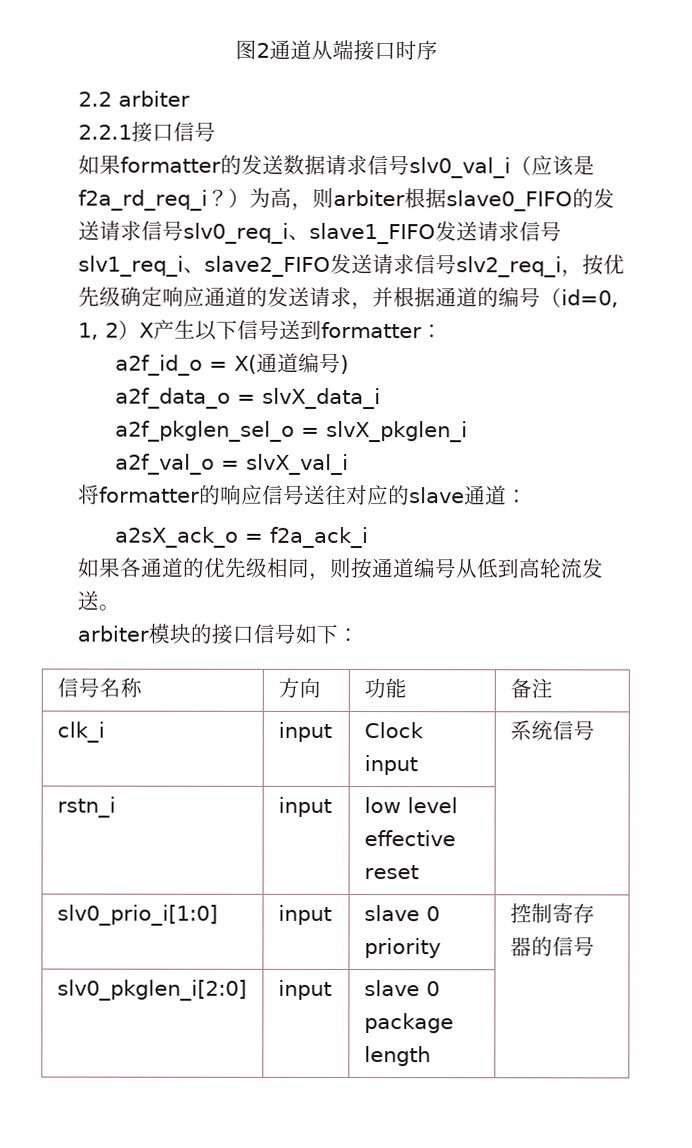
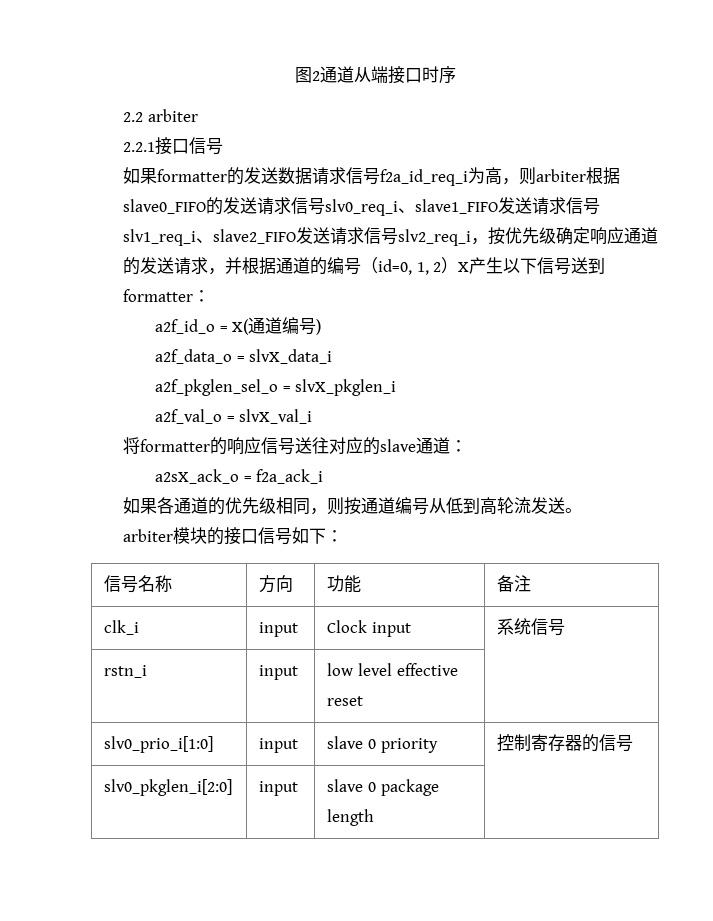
- 如果formatter的发送数据请求信号slv0_val_i（应该是f2a_rd_req_i？）为高，则arbiter根据slave0_FIFO的发送请求信号slv0_req_i、slave1_FIFO发送请求信号slv1_req_i、slave2_FIFO发送请求信号slv2_req_i，按优先级确定响应通道的发送请求，并根据通道的编号（id=0, 1, 2）X产生以下信号送到formatter：
+ 如果formatter的发送数据请求信号f2a_id_req_i为高，则arbiter根据slave0_FIFO的发送请求信号slv0_req_i、slave1_FIFO发送请求信号slv1_req_i、slave2_FIFO发送请求信号slv2_req_i，按优先级确定响应通道的发送请求，并根据通道的编号（id=0, 1, 2）X产生以下信号送到formatter：

